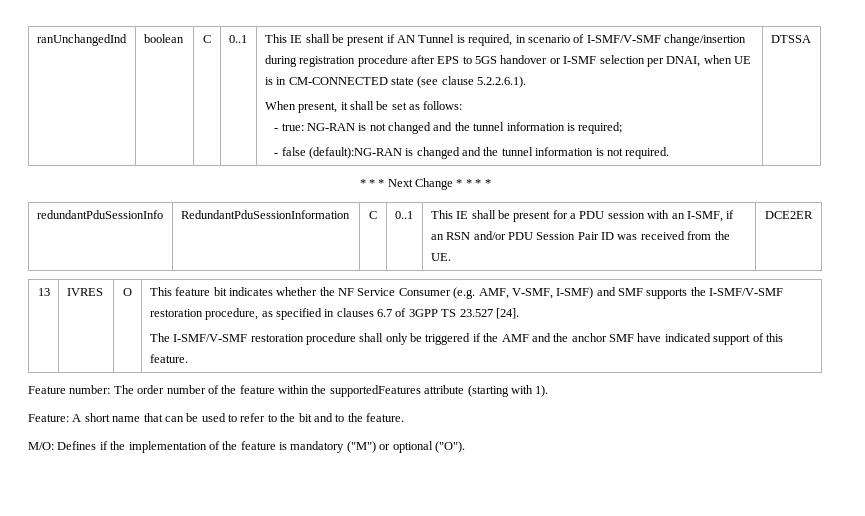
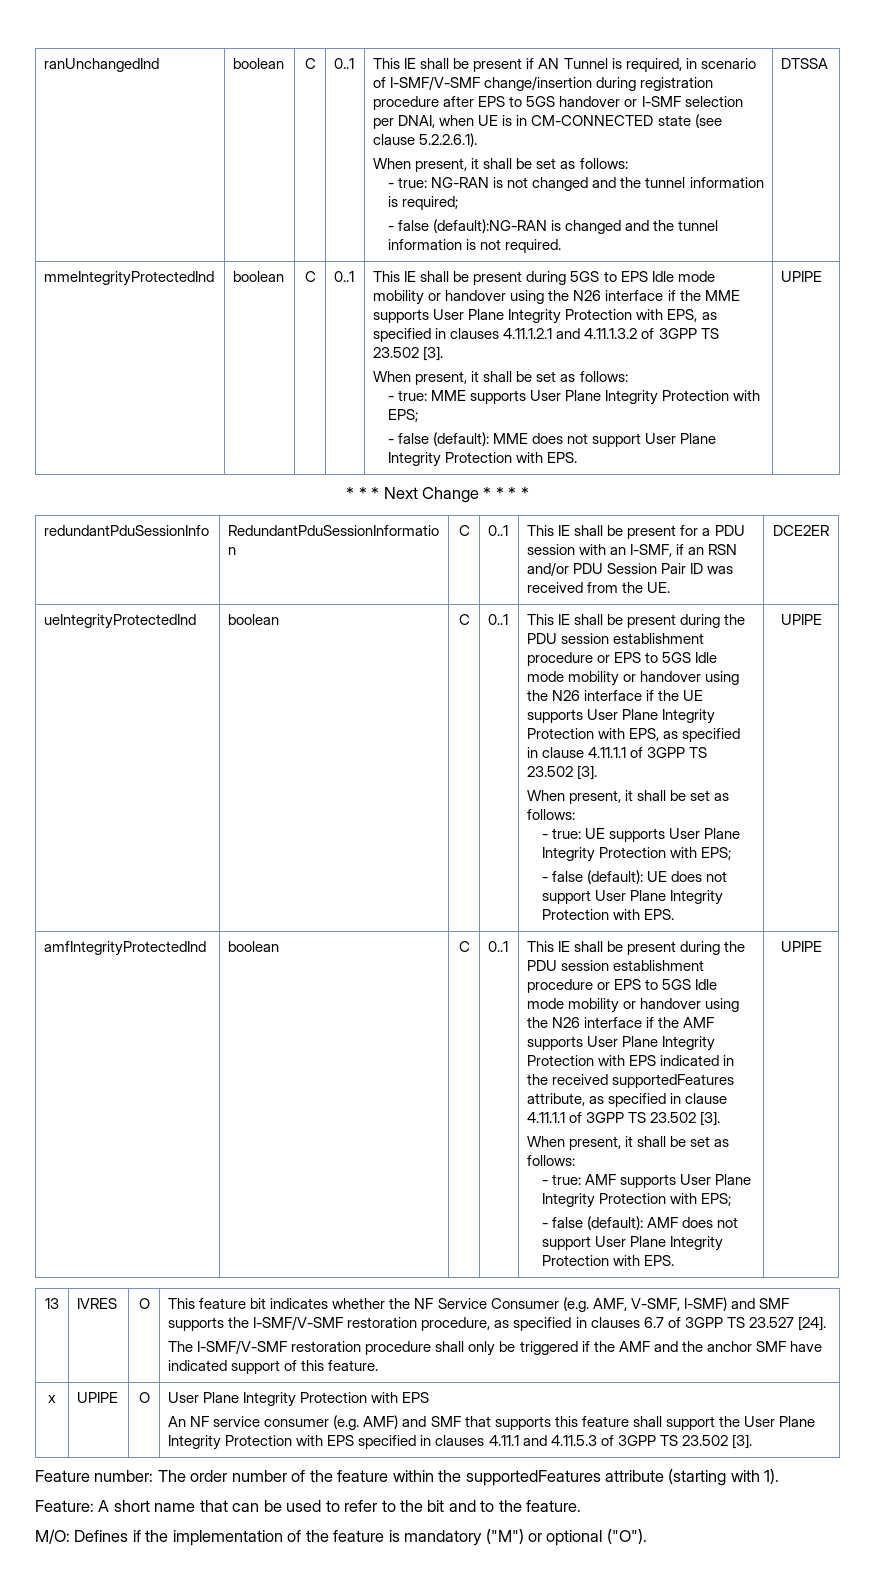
+ mmeIntegrityProtectedInd | boolean | C | 0..1 | This IE shall be present during 5GS to EPS Idle mode mobility or handover using the N26 interface if the MME supports User Plane Integrity Protection with EPS, as specified in clauses 4.11.1.2.1 and 4.11.1.3.2 of 3GPP TS 23.502 [3].
+ When present, it shall be set as follows:
+ - true: MME supports User Plane Integrity Protection with EPS;
+ - false (default): MME does not support User Plane Integrity Protection with EPS. | UPIPE
+ ueIntegrityProtectedInd | boolean | C | 0..1 | This IE shall be present during the PDU session establishment procedure or EPS to 5GS Idle mode mobility or handover using the N26 interface if the UE supports User Plane Integrity Protection with EPS, as specified in clause 4.11.1.1 of 3GPP TS 23.502 [3].
+ When present, it shall be set as follows:
+ - true: UE supports User Plane Integrity Protection with EPS;
+ - false (default): UE does not support User Plane Integrity Protection with EPS. | UPIPE
+ amfIntegrityProtectedInd | boolean | C | 0..1 | This IE shall be present during the PDU session establishment procedure or EPS to 5GS Idle mode mobility or handover using the N26 interface if the AMF supports User Plane Integrity Protection with EPS indicated in the received supportedFeatures attribute, as specified in clause 4.11.1.1 of 3GPP TS 23.502 [3].
+ When present, it shall be set as follows:
+ - true: AMF supports User Plane Integrity Protection with EPS;
+ - false (default): AMF does not support User Plane Integrity Protection with EPS. | UPIPE
+ x | UPIPE | O | User Plane Integrity Protection with EPS
+ An NF service consumer (e.g. AMF) and SMF that supports this feature shall support the User Plane Integrity Protection with EPS specified in clauses 4.11.1 and 4.11.5.3 of 3GPP TS 23.502 [3].

